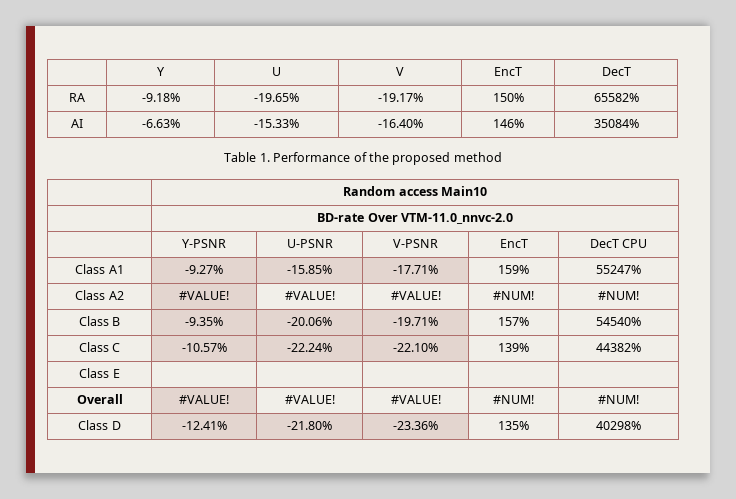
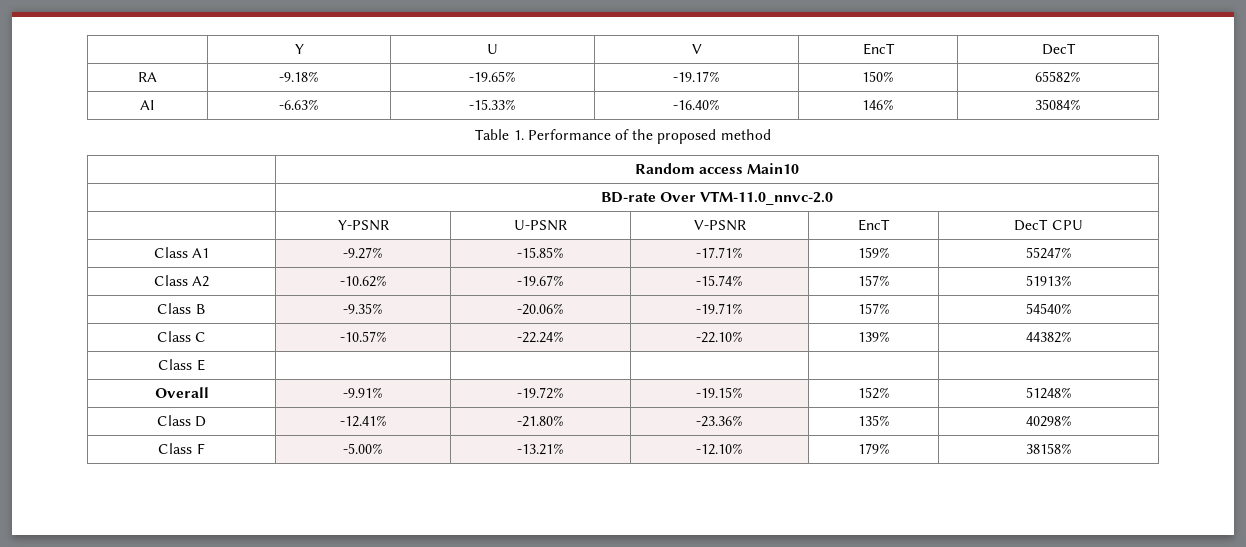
- Class A2 | #VALUE! | #VALUE! | #VALUE! | #NUM! | #NUM!
+ Class A2 | -10.62% | -19.67% | -15.74% | 157% | 51913%
- Overall | #VALUE! | #VALUE! | #VALUE! | #NUM! | #NUM!
+ Overall | -9.91% | -19.72% | -19.15% | 152% | 51248%
+ Class F | -5.00% | -13.21% | -12.10% | 179% | 38158%

